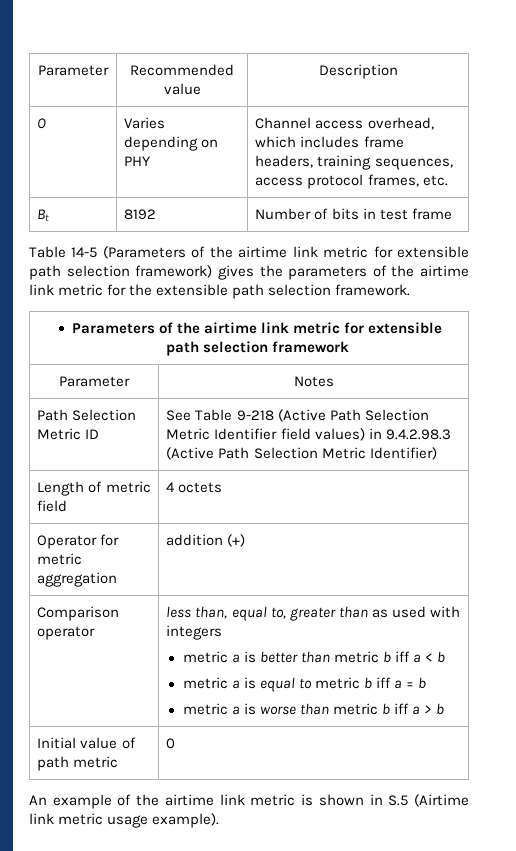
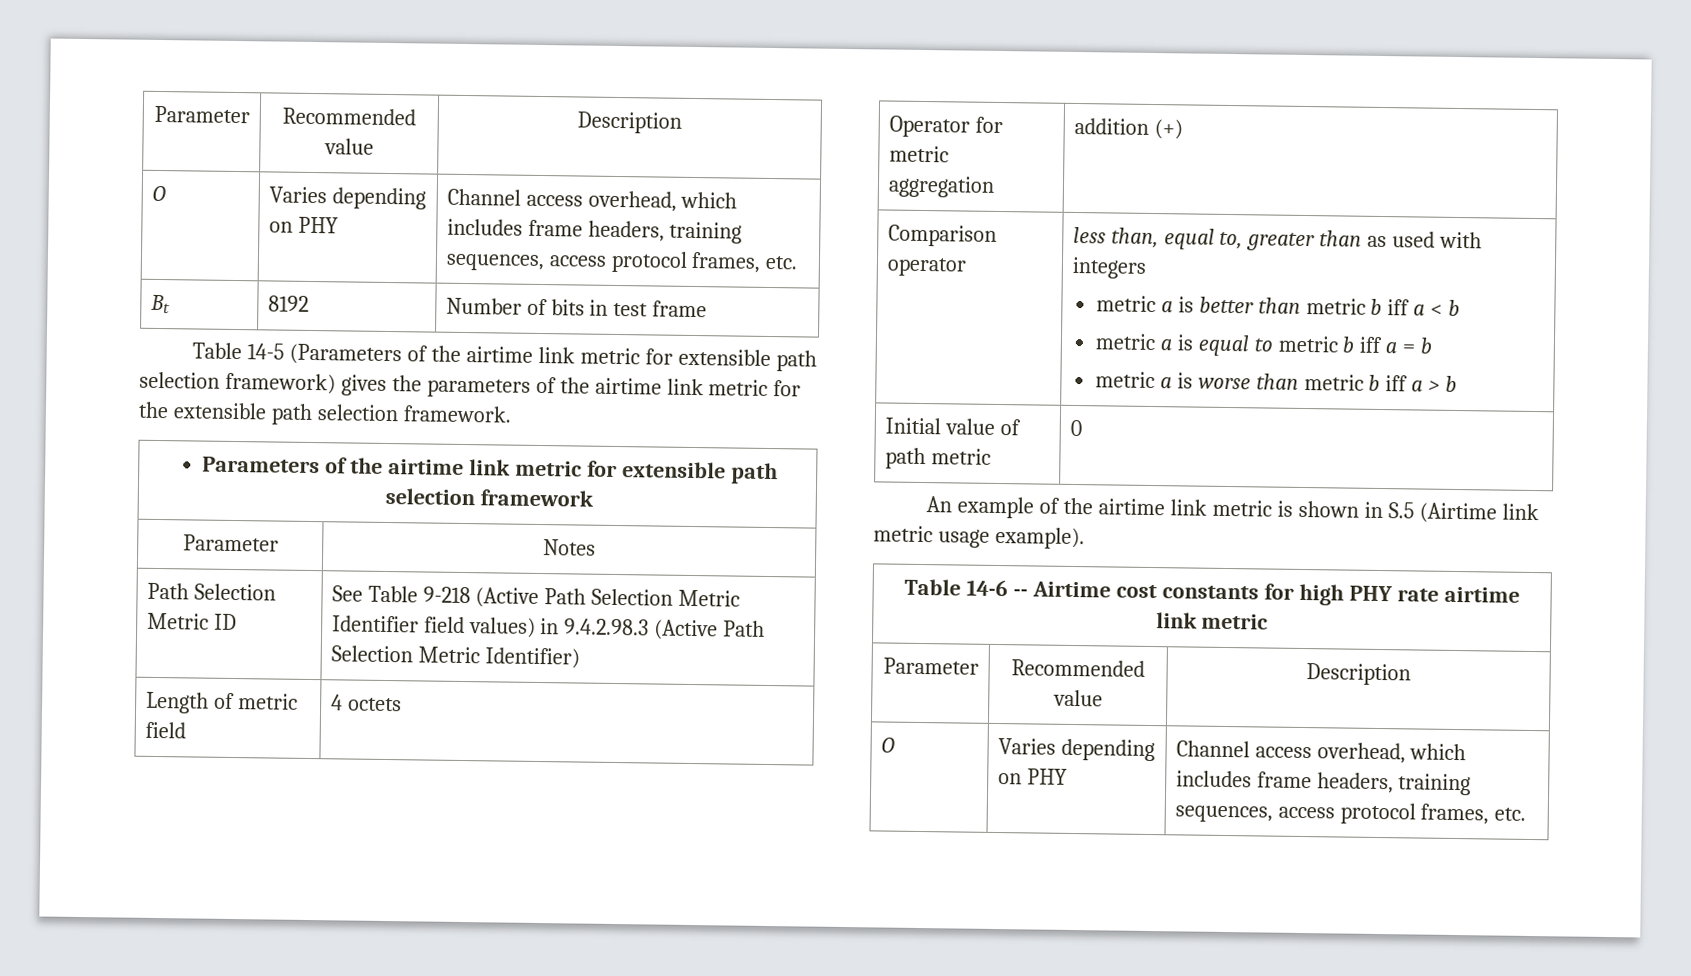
+ Table 14-6 -- Airtime cost constants for high PHY rate airtime link metric
+ Parameter | Recommended value | Description
+ O | Varies depending on PHY | Channel access overhead, which includes frame headers, training sequences, access protocol frames, etc.

